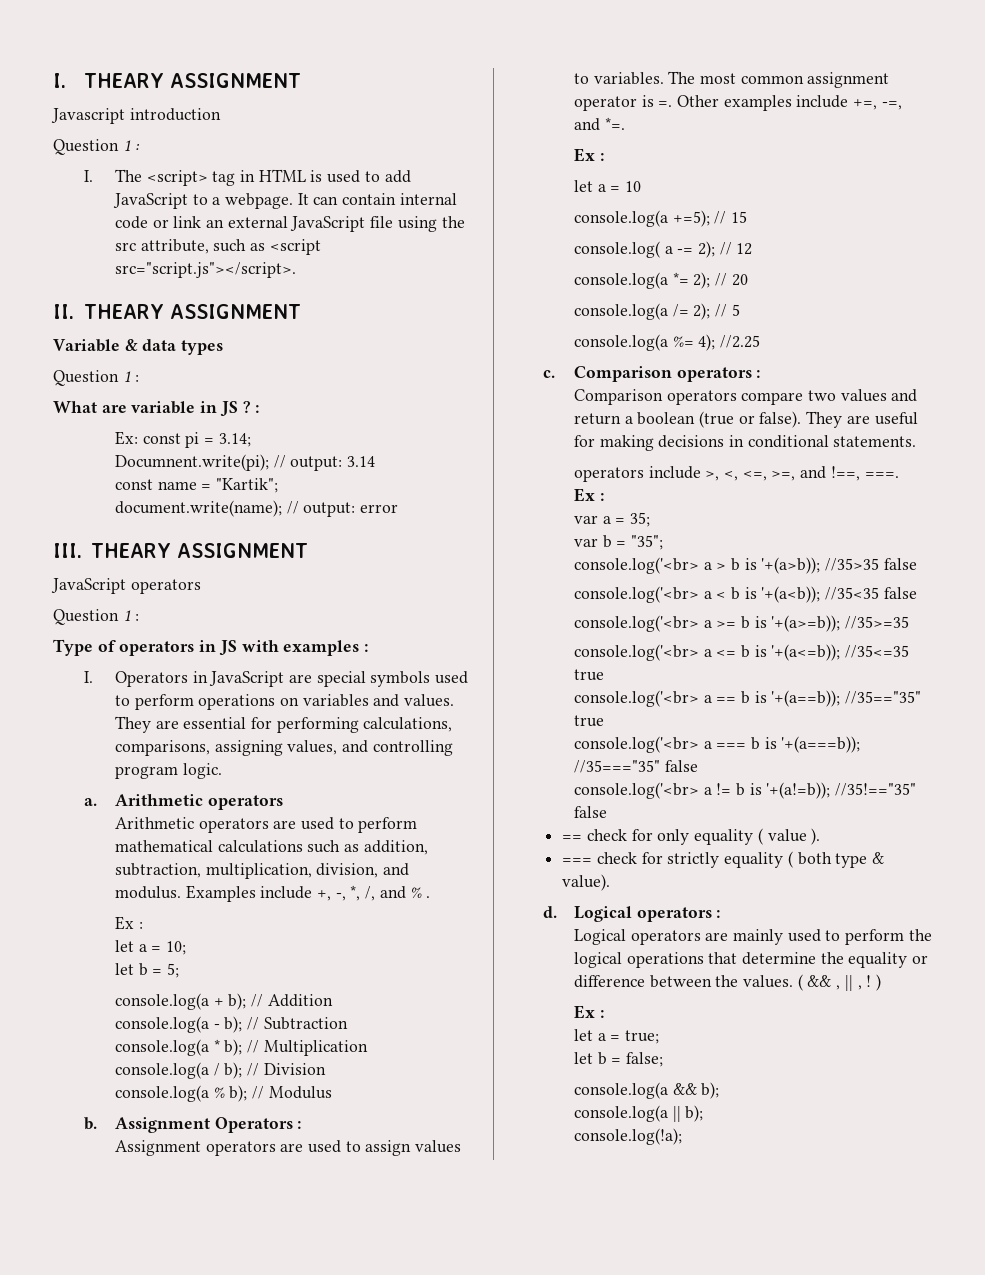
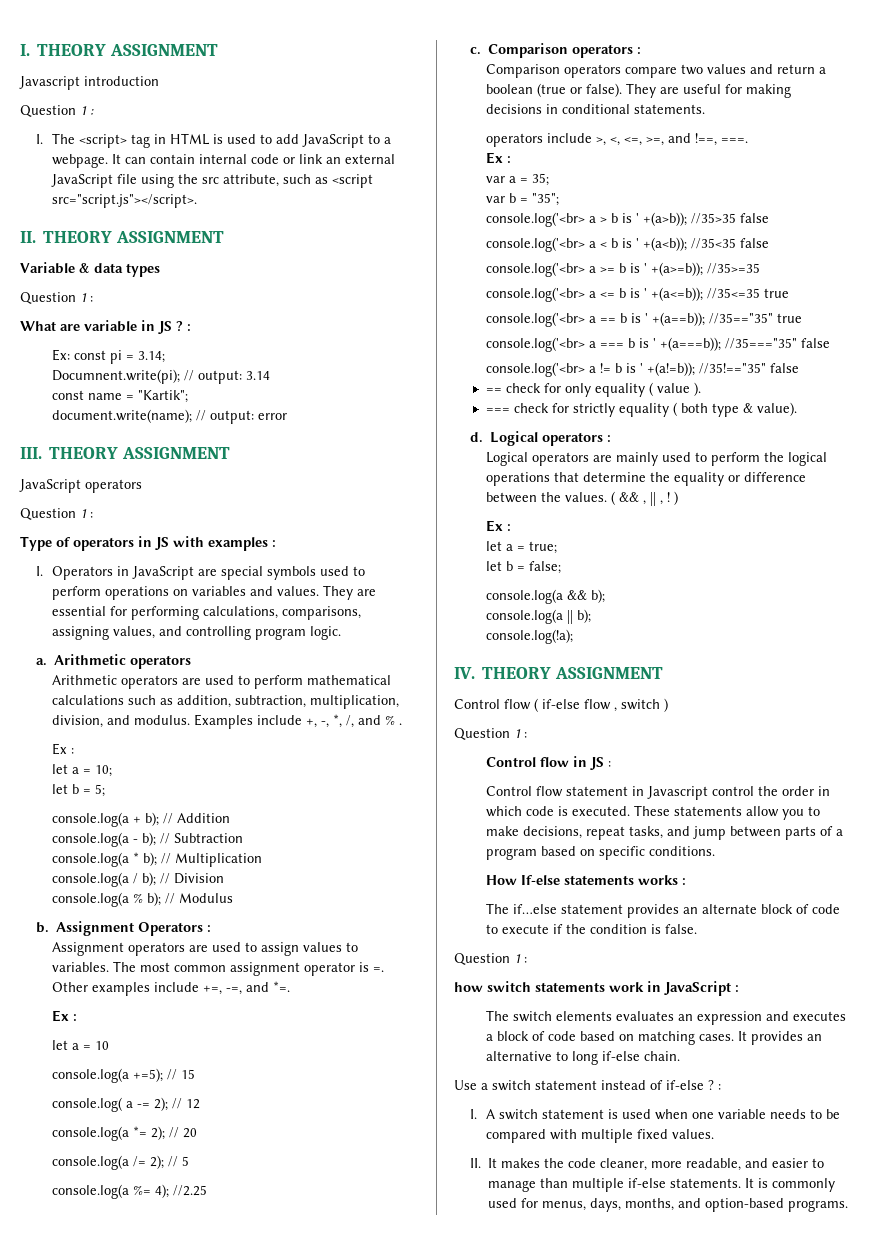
- I. THEARY ASSIGNMENT
+ I. THEORY ASSIGNMENT
- II. THEARY ASSIGNMENT
+ II. THEORY ASSIGNMENT
- III. THEARY ASSIGNMENT
+ III. THEORY ASSIGNMENT
- console.log('<br> a > b is '+(a>b)); //35>35 false
+ console.log('<br> a > b is ' +(a>b)); //35>35 false
- console.log('<br> a < b is '+(a<b)); //35<35 false
+ console.log('<br> a < b is ' +(a<b)); //35<35 false
- console.log('<br> a >= b is '+(a>=b)); //35>=35
+ console.log('<br> a >= b is ' +(a>=b)); //35>=35
- console.log('<br> a <= b is '+(a<=b)); //35<=35 true
+ console.log('<br> a <= b is ' +(a<=b)); //35<=35 true
- console.log('<br> a == b is '+(a==b)); //35=="35" true
+ console.log('<br> a == b is ' +(a==b)); //35=="35" true
- console.log('<br> a === b is '+(a===b)); //35==="35" false
+ console.log('<br> a === b is ' +(a===b)); //35==="35" false
- console.log('<br> a != b is '+(a!=b)); //35!=="35" false
+ console.log('<br> a != b is ' +(a!=b)); //35!=="35" false
+ IV. THEORY ASSIGNMENT
+ Control flow ( if-else flow , switch )
+ Question 1 :
+ Control flow in JS :
+ Control flow statement in Javascript control the order in which code is executed. These statements allow you to make decisions, repeat tasks, and jump between parts of a program based on specific conditions.
+ How If-else statements works :
+ The if…else statement provides an alternate block of code to execute if the condition is false.
+ Question 1 :
+ how switch statements work in JavaScript :
+ The switch elements evaluates an expression and executes a block of code based on matching cases. It provides an alternative to long if-else chain.
+ Use a switch statement instead of if-else ? :
+ I. A switch statement is used when one variable needs to be compared with multiple fixed values.
+ II. It makes the code cleaner, more readable, and easier to manage than multiple if-else statements. It is commonly used for menus, days, months, and option-based programs.

